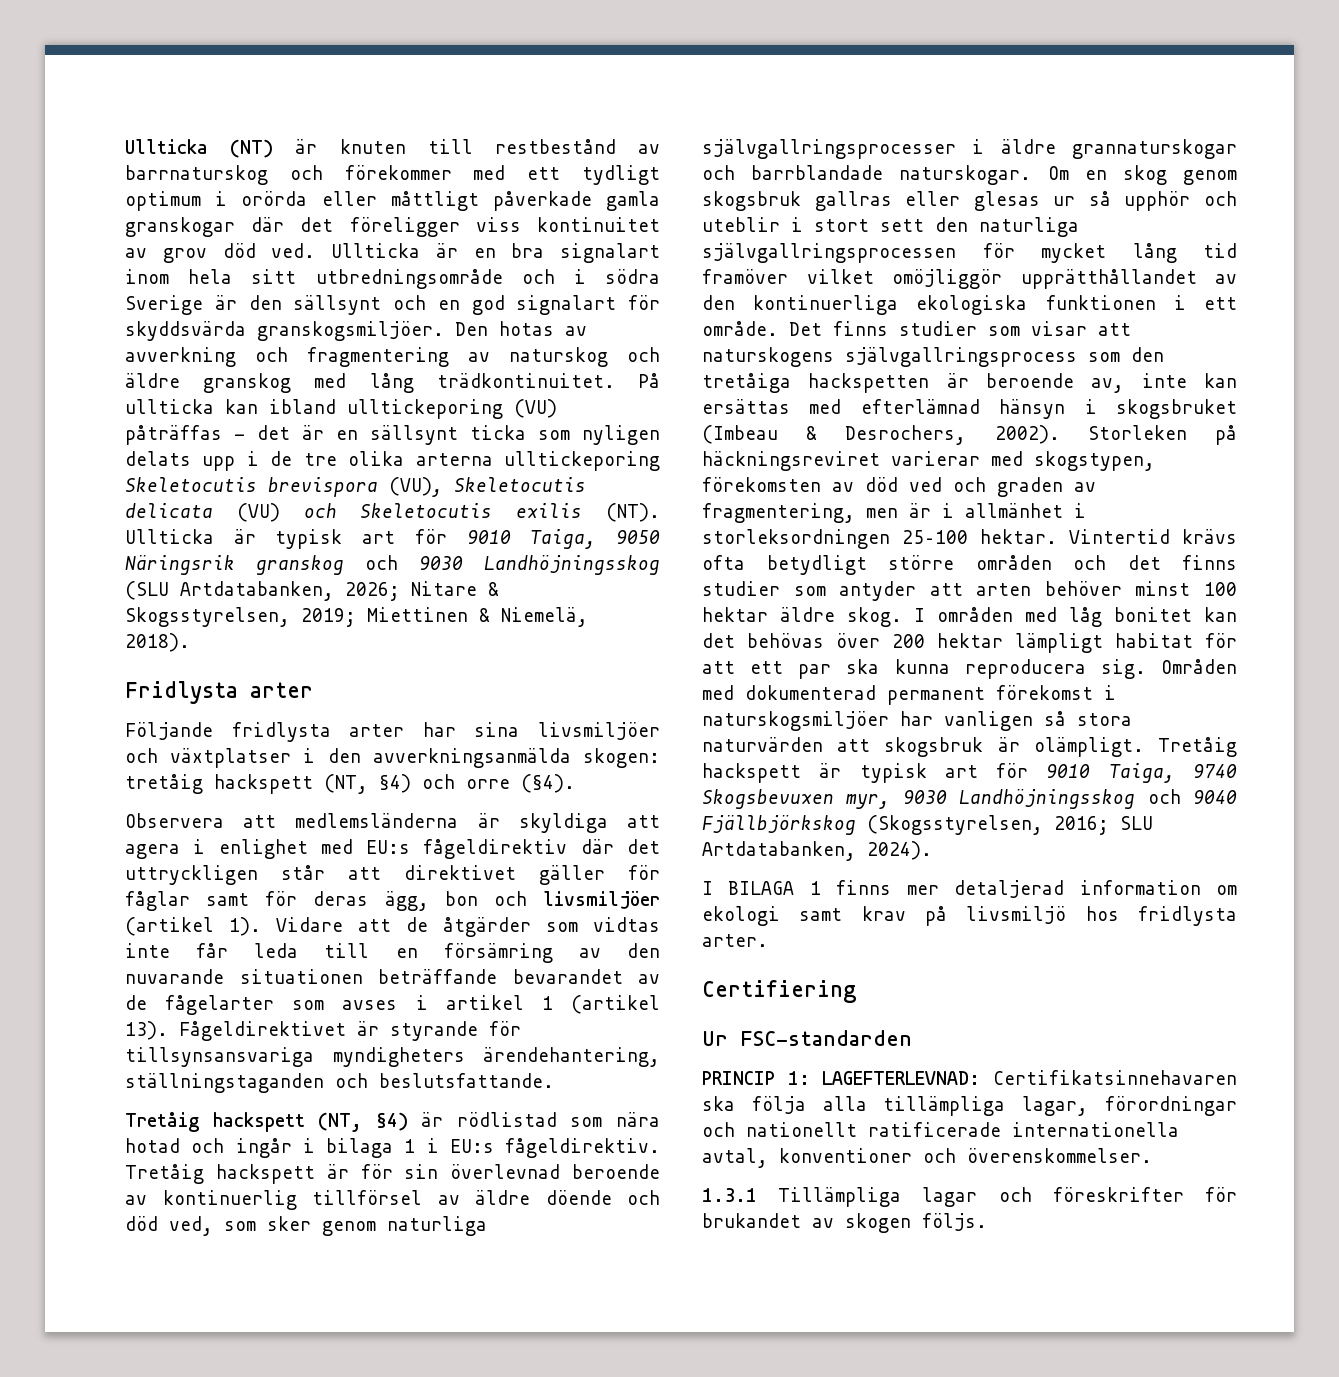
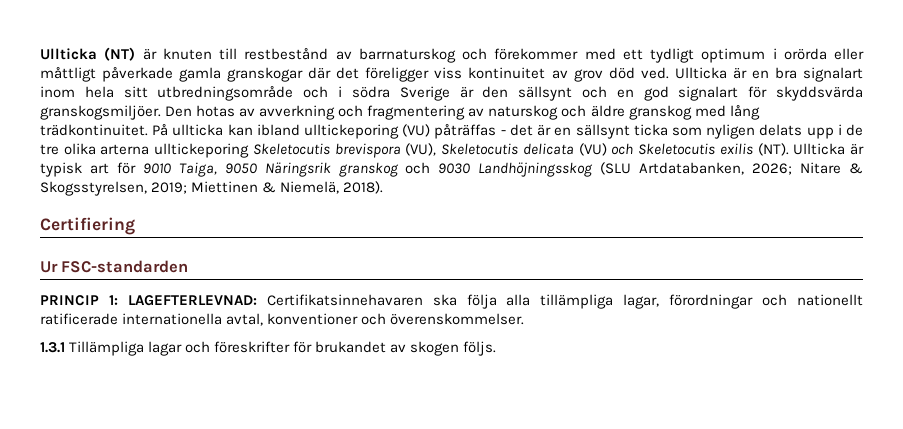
- Fridlysta arter
- Följande fridlysta arter har sina livsmiljöer och växtplatser i den avverkningsanmälda skogen: tretåig hackspett (NT, §4) och orre (§4).
- Observera att medlemsländerna är skyldiga att agera i enlighet med EU:s fågeldirektiv där det uttryckligen står att direktivet gäller för fåglar samt för deras ägg, bon och livsmiljöer (artikel 1). Vidare att de åtgärder som vidtas inte får leda till en försämring av den nuvarande situationen beträffande bevarandet av de fågelarter som avses i artikel 1 (artikel 13). Fågeldirektivet är styrande för tillsynsansvariga myndigheters ärendehantering, ställningstaganden och beslutsfattande.
- Tretåig hackspett (NT, §4) är rödlistad som nära hotad och ingår i bilaga 1 i EU:s fågeldirektiv. Tretåig hackspett är för sin överlevnad beroende av kontinuerlig tillförsel av äldre döende och död ved, som sker genom naturliga självgallringsprocesser i äldre grannaturskogar och barrblandade naturskogar. Om en skog genom skogsbruk gallras eller glesas ur så upphör och uteblir i stort sett den naturliga självgallringsprocessen för mycket lång tid framöver vilket omöjliggör upprätthållandet av den kontinuerliga ekologiska funktionen i ett område. Det finns studier som visar att naturskogens självgallringsprocess som den tretåiga hackspetten är beroende av, inte kan ersättas med efterlämnad hänsyn i skogsbruket (Imbeau & Desrochers, 2002). Storleken på häckningsreviret varierar med skogstypen, förekomsten av död ved och graden av fragmentering, men är i allmänhet i storleksordningen 25–100 hektar. Vintertid krävs ofta betydligt större områden och det finns studier som antyder att arten behöver minst 100 hektar äldre skog. I områden med låg bonitet kan det behövas över 200 hektar lämpligt habitat för att ett par ska kunna reproducera sig. Områden med dokumenterad permanent förekomst i naturskogsmiljöer har vanligen så stora naturvärden att skogsbruk är olämpligt. Tretåig hackspett är typisk art för 9010 Taiga, 9740 Skogsbevuxen myr, 9030 Landhöjningsskog och 9040 Fjällbjörkskog (Skogsstyrelsen, 2016; SLU Artdatabanken, 2024).
- I BILAGA 1 finns mer detaljerad information om ekologi samt krav på livsmiljö hos fridlysta arter.

